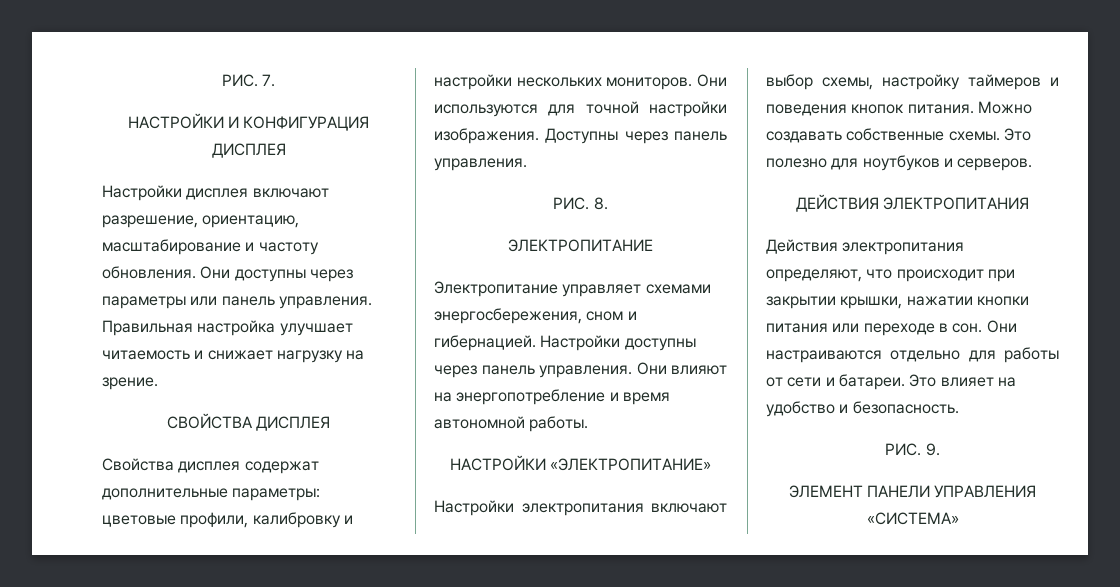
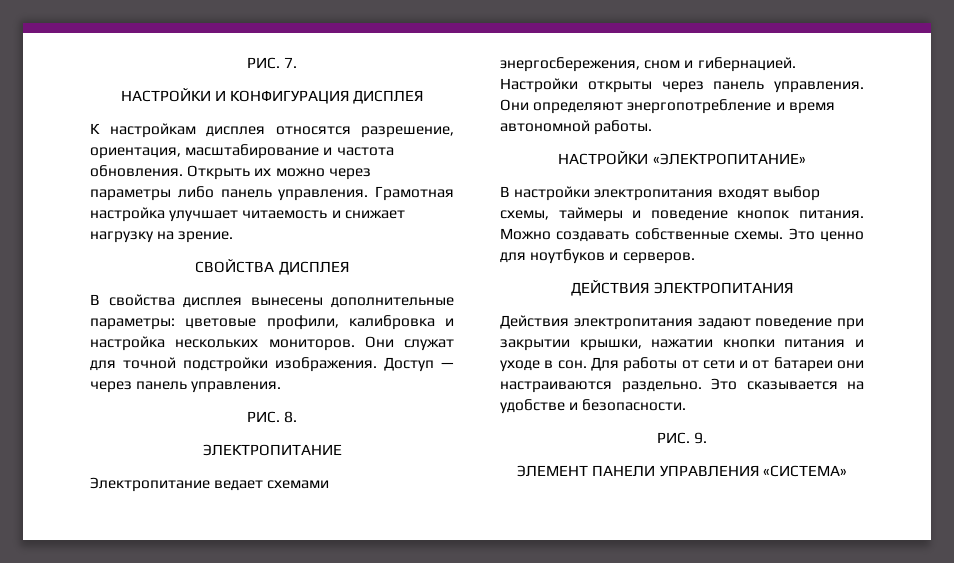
- Настройки дисплея включают разрешение, ориентацию, масштабирование и частоту обновления. Они доступны через параметры или панель управления. Правильная настройка улучшает читаемость и снижает нагрузку на зрение.
+ К настройкам дисплея относятся разрешение, ориентация, масштабирование и частота обновления. Открыть их можно через параметры либо панель управления. Грамотная настройка улучшает читаемость и снижает нагрузку на зрение.
- Свойства дисплея содержат дополнительные параметры: цветовые профили, калибровку и настройки нескольких мониторов.
+ В свойства дисплея вынесены дополнительные параметры: цветовые профили, калибровка и настройка нескольких мониторов.
- Они используются для точной настройки изображения. Доступны через панель управления.
+ Они служат для точной подстройки изображения. Доступ — через панель управления.
- Электропитание управляет схемами энергосбережения, сном и гибернацией.
+ Электропитание ведает схемами энергосбережения, сном и гибернацией.
- Настройки доступны через панель управления.
+ Настройки открыты через панель управления.
- Они влияют на энергопотребление и время автономной работы.
+ Они определяют энергопотребление и время автономной работы.
- Настройки электропитания включают выбор схемы, настройку таймеров и поведения кнопок питания.
+ В настройки электропитания входят выбор схемы, таймеры и поведение кнопок питания.
- Это полезно для ноутбуков и серверов.
+ Это ценно для ноутбуков и серверов.
- Действия электропитания определяют, что происходит при закрытии крышки, нажатии кнопки питания или переходе в сон. Они настраиваются отдельно для работы от сети и батареи. Это влияет на удобство и безопасность.
+ Действия электропитания задают поведение при закрытии крышки, нажатии кнопки питания и уходе в сон. Для работы от сети и от батареи они настраиваются раздельно. Это сказывается на удобстве и безопасности.

